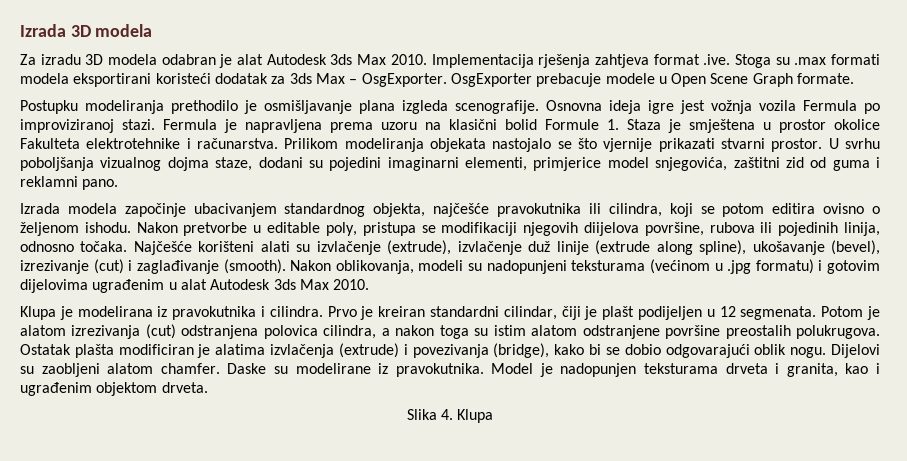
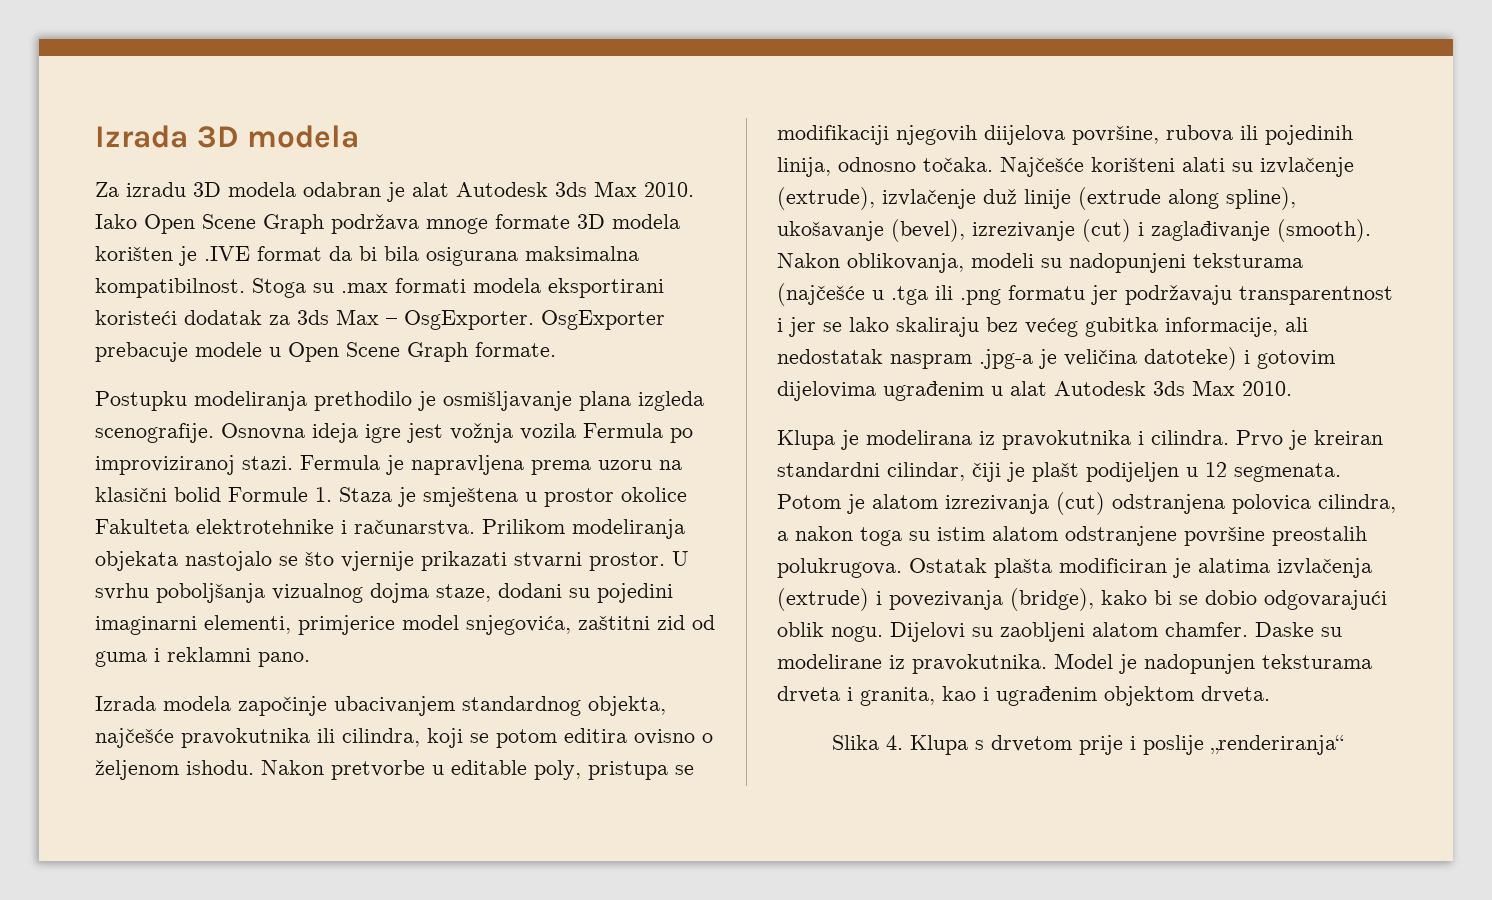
- Implementacija rješenja zahtjeva format .ive. Stoga su .max formati modela eksportirani koristeći dodatak za 3ds Max – OsgExporter.
+ Iako Open Scene Graph podržava mnoge formate 3D modela korišten je .IVE format da bi bila osigurana maksimalna kompatibilnost. Stoga su .max formati modela eksportirani koristeći dodatak za 3ds Max – OsgExporter.
- Nakon oblikovanja, modeli su nadopunjeni teksturama (većinom u .jpg formatu) i gotovim dijelovima ugrađenim u alat Autodesk 3ds Max 2010.
+ Nakon oblikovanja, modeli su nadopunjeni teksturama (najčešće u .tga ili .png formatu jer podržavaju transparentnost i jer se lako skaliraju bez većeg gubitka informacije, ali nedostatak naspram .jpg-a je veličina datoteke) i gotovim dijelovima ugrađenim u alat Autodesk 3ds Max 2010.
- Slika 4. Klupa
+ Slika 4. Klupa s drvetom prije i poslije „renderiranja“

